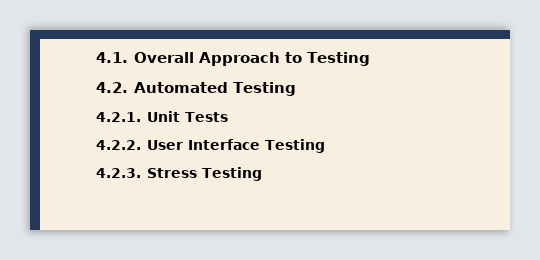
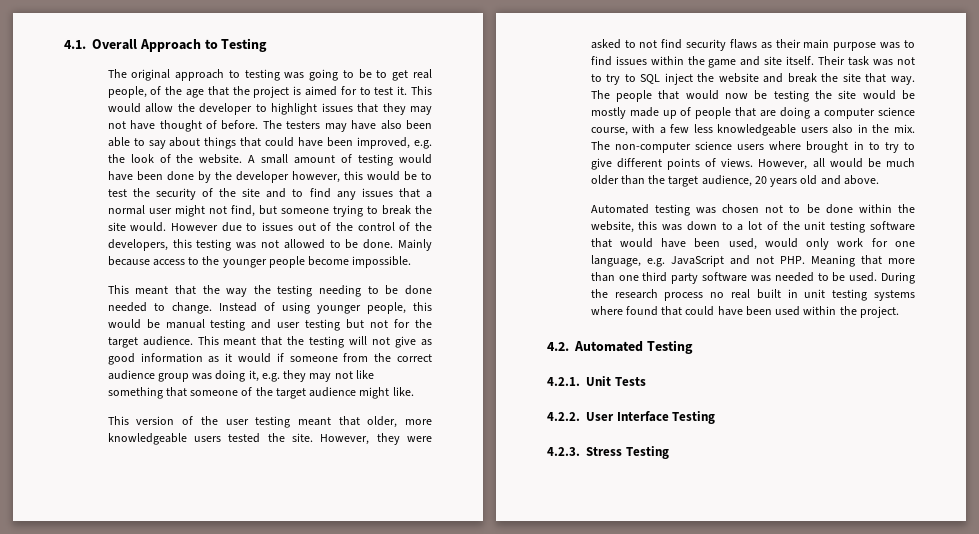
+ The original approach to testing was going to be to get real people, of the age that the project is aimed for to test it. This would allow the developer to highlight issues that they may not have thought of before. The testers may have also been able to say about things that could have been improved, e.g. the look of the website. A small amount of testing would have been done by the developer however, this would be to test the security of the site and to find any issues that a normal user might not find, but someone trying to break the site would. However due to issues out of the control of the developers, this testing was not allowed to be done. Mainly because access to the younger people become impossible.
+ This meant that the way the testing needing to be done needed to change. Instead of using younger people, this would be manual testing and user testing but not for the target audience. This meant that the testing will not give as good information as it would if someone from the correct audience group was doing it, e.g. they may not like something that someone of the target audience might like.
+ This version of the user testing meant that older, more knowledgeable users tested the site. However, they were asked to not find security flaws as their main purpose was to find issues within the game and site itself. Their task was not to try to SQL inject the website and break the site that way. The people that would now be testing the site would be mostly made up of people that are doing a computer science course, with a few less knowledgeable users also in the mix. The non-computer science users where brought in to try to give different points of views. However, all would be much older than the target audience, 20 years old and above.
+ Automated testing was chosen not to be done within the website, this was down to a lot of the unit testing software that would have been used, would only work for one language, e.g. JavaScript and not PHP. Meaning that more than one third party software was needed to be used. During the research process no real built in unit testing systems where found that could have been used within the project.

